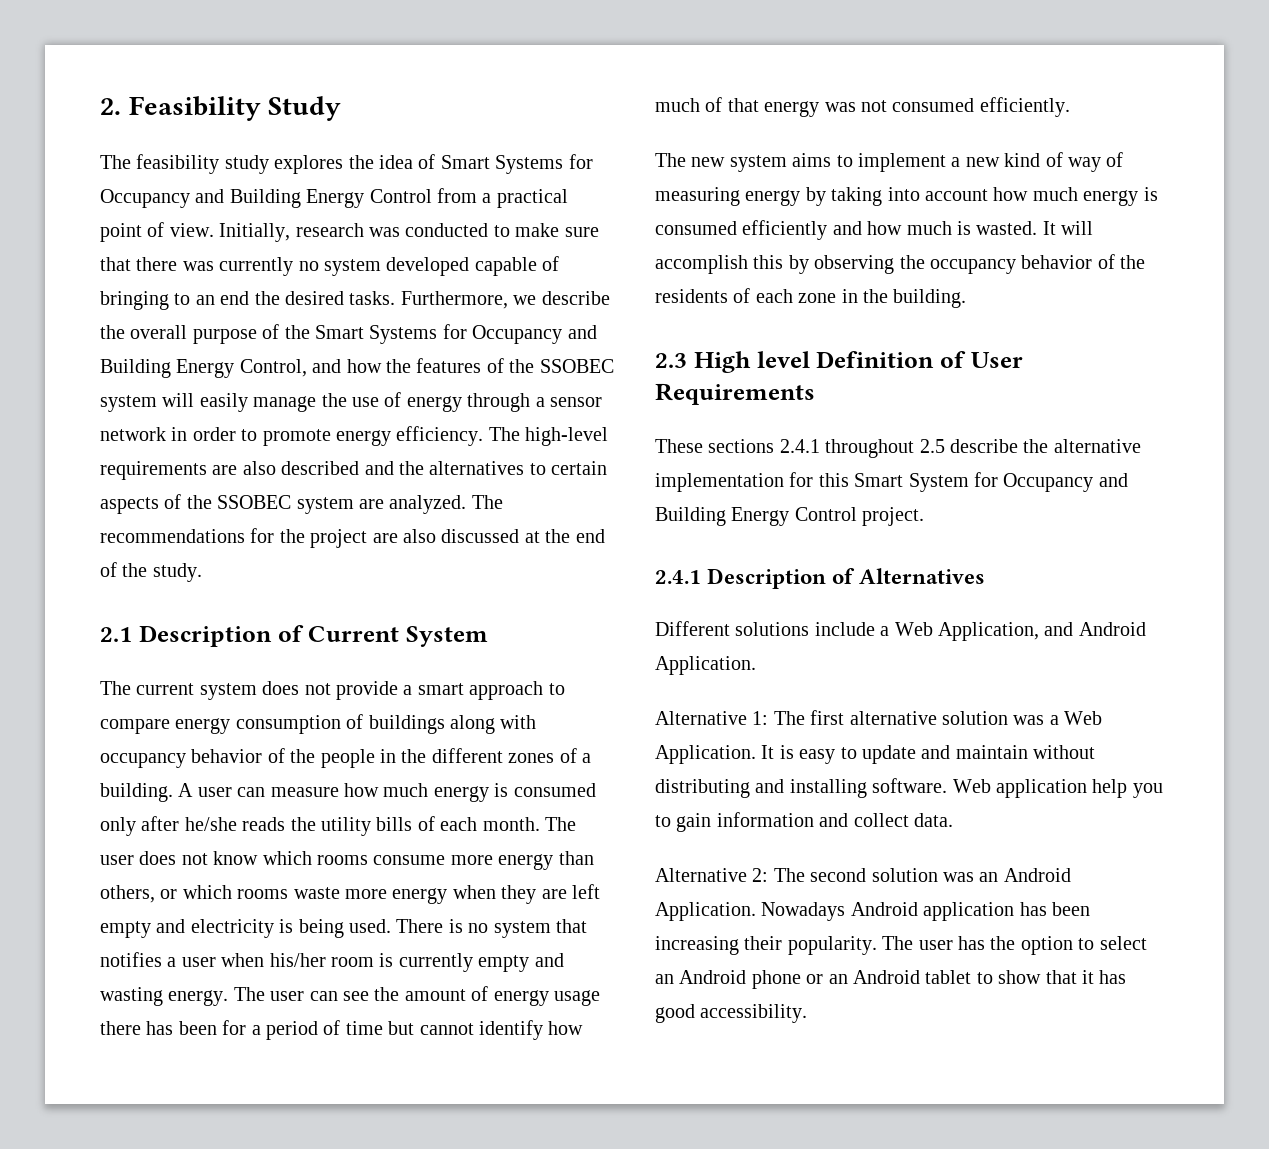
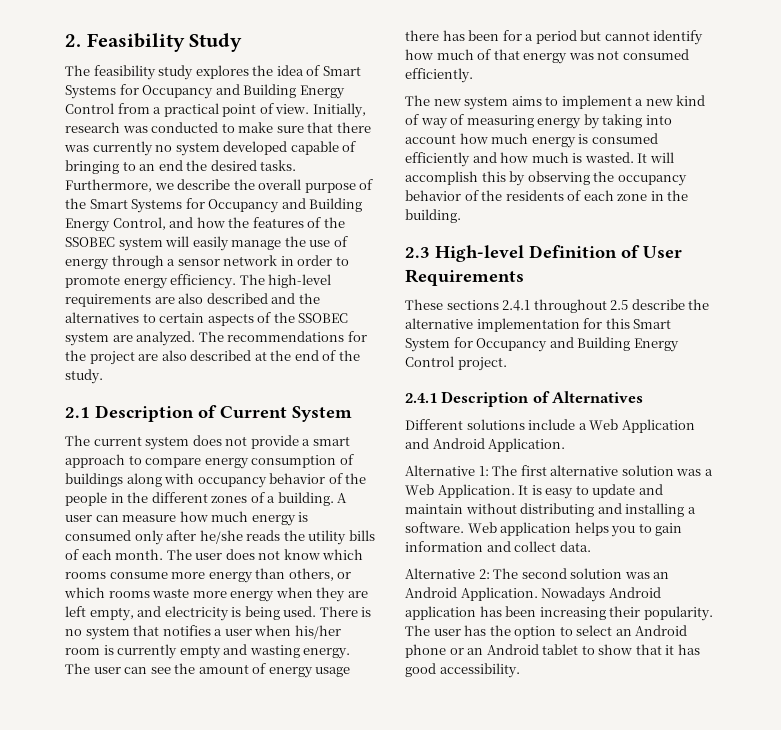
- The recommendations for the project are also discussed at the end of the study.
+ The recommendations for the project are also described at the end of the study.
- The user does not know which rooms consume more energy than others, or which rooms waste more energy when they are left empty and electricity is being used.
+ The user does not know which rooms consume more energy than others, or which rooms waste more energy when they are left empty, and electricity is being used.
- The user can see the amount of energy usage there has been for a period of time but cannot identify how much of that energy was not consumed efficiently.
+ The user can see the amount of energy usage there has been for a period but cannot identify how much of that energy was not consumed efficiently.
- 2.3 High level Definition of User Requirements
+ 2.3 High-level Definition of User Requirements
- Different solutions include a Web Application, and Android Application.
+ Different solutions include a Web Application and Android Application.
- It is easy to update and maintain without distributing and installing software.
+ It is easy to update and maintain without distributing and installing a software.
- Web application help you to gain information and collect data.
+ Web application helps you to gain information and collect data.

